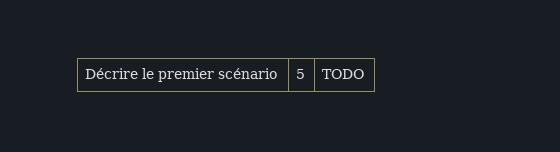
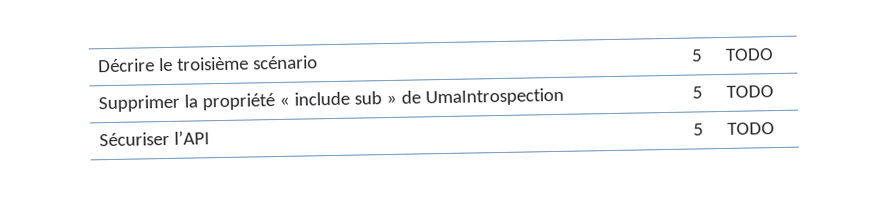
- Décrire le premier scénario | 5 | TODO
+ Décrire le troisième scénario | 5 | TODO
+ Supprimer la propriété « include sub » de UmaIntrospection | 5 | TODO
+ Sécuriser l’API | 5 | TODO

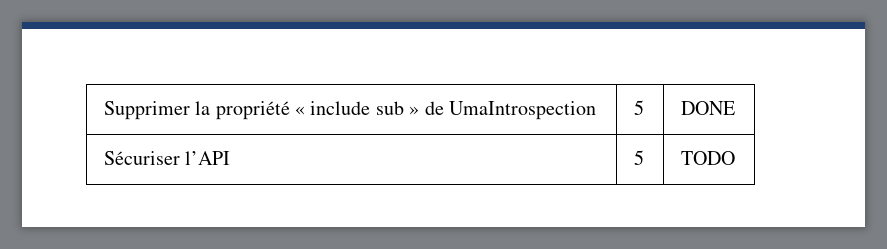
- Décrire le troisième scénario | 5 | TODO
- Supprimer la propriété « include sub » de UmaIntrospection | 5 | TODO
+ Supprimer la propriété « include sub » de UmaIntrospection | 5 | DONE

